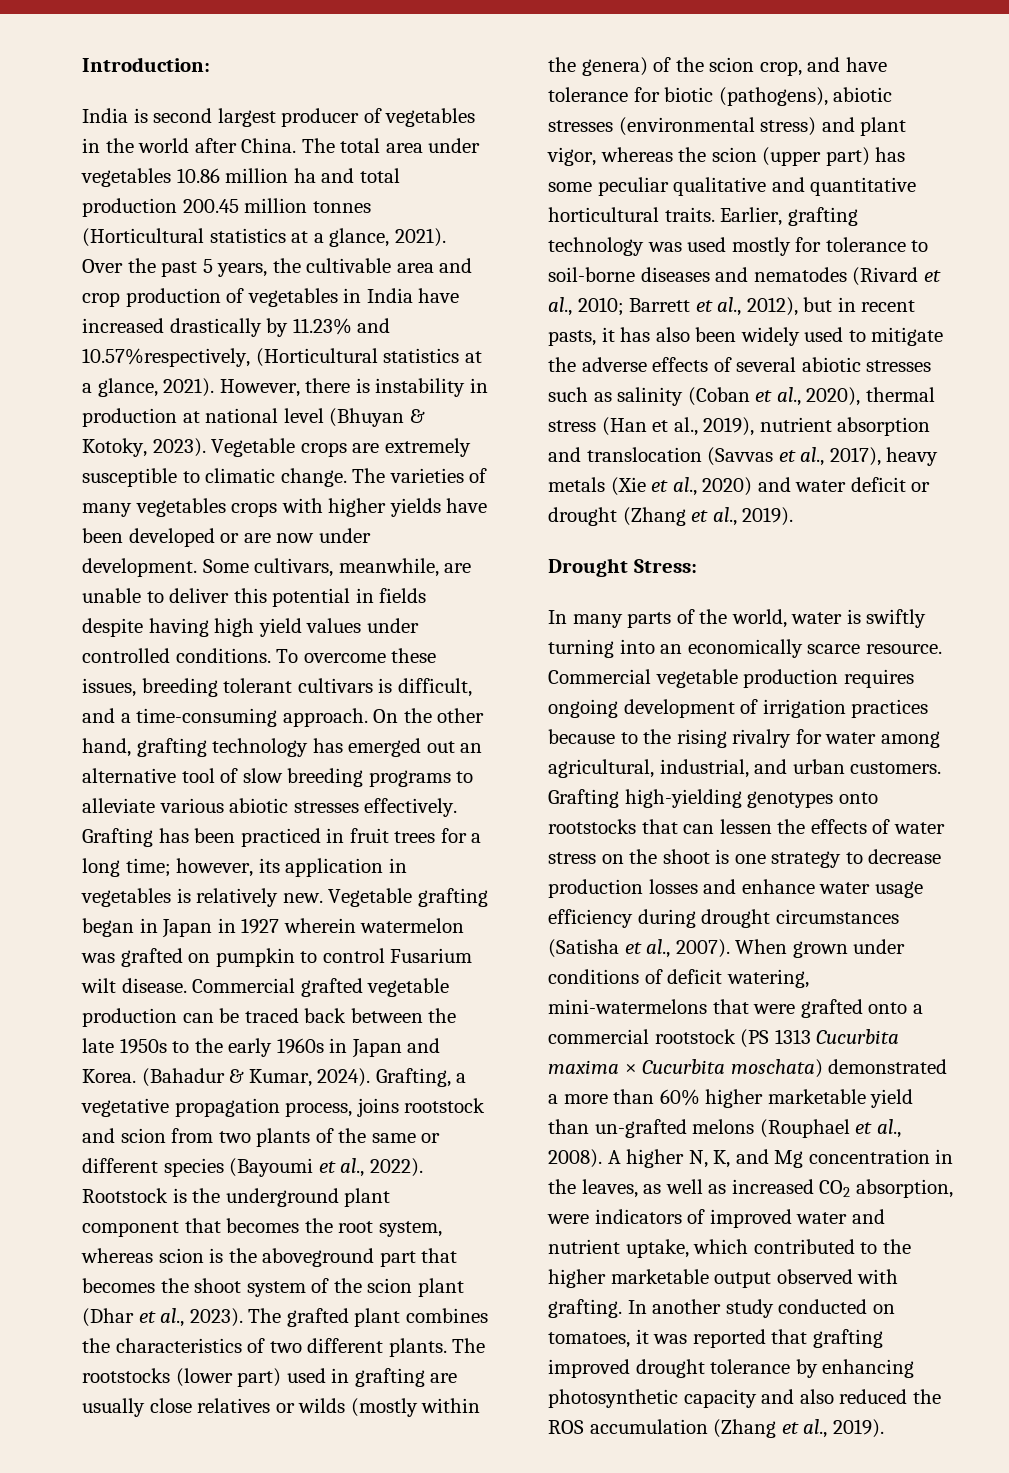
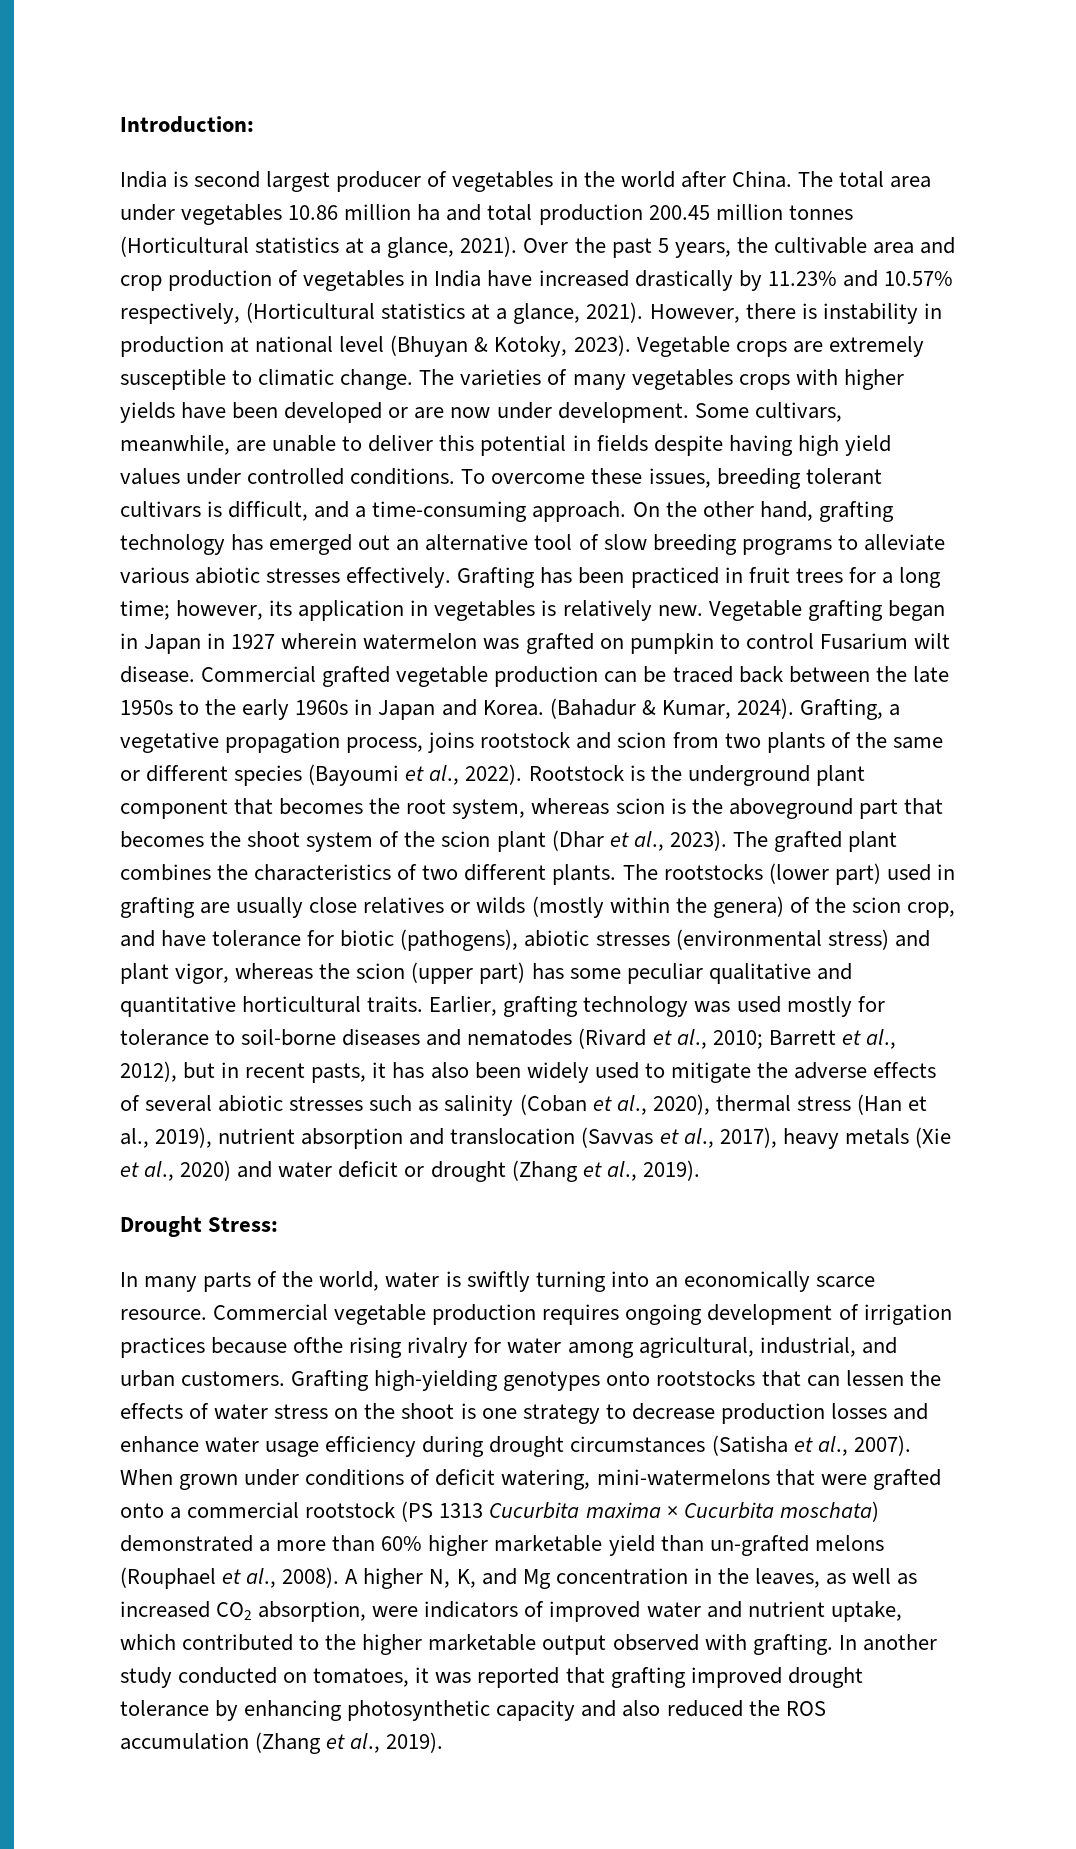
- Over the past 5 years, the cultivable area and crop production of vegetables in India have increased drastically by 11.23% and 10.57%respectively, (Horticultural statistics at a glance, 2021).
+ Over the past 5 years, the cultivable area and crop production of vegetables in India have increased drastically by 11.23% and 10.57% respectively, (Horticultural statistics at a glance, 2021).
- Commercial vegetable production requires ongoing development of irrigation practices because to the rising rivalry for water among agricultural, industrial, and urban customers.
+ Commercial vegetable production requires ongoing development of irrigation practices because ofthe rising rivalry for water among agricultural, industrial, and urban customers.

